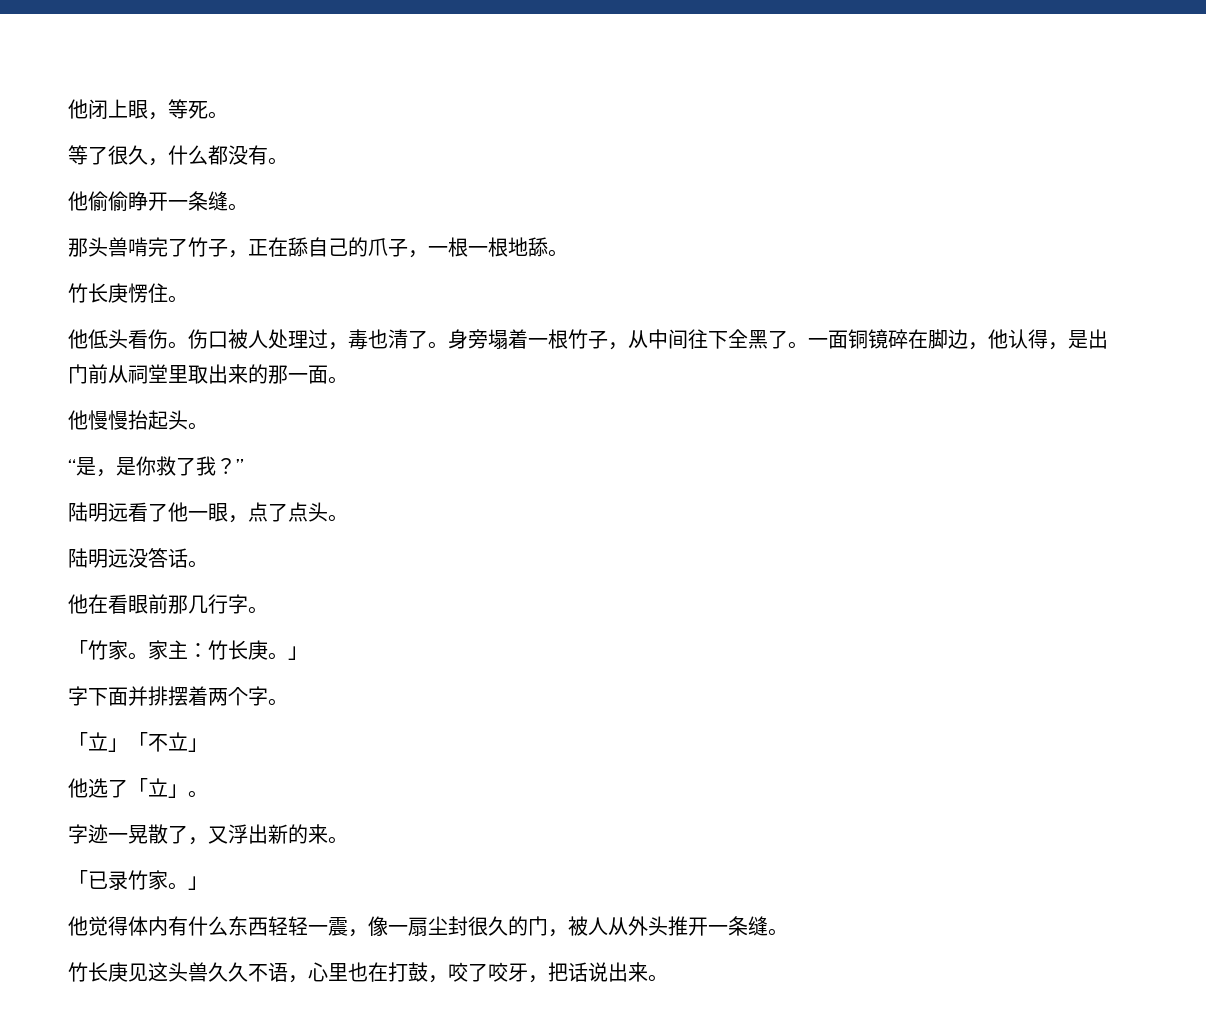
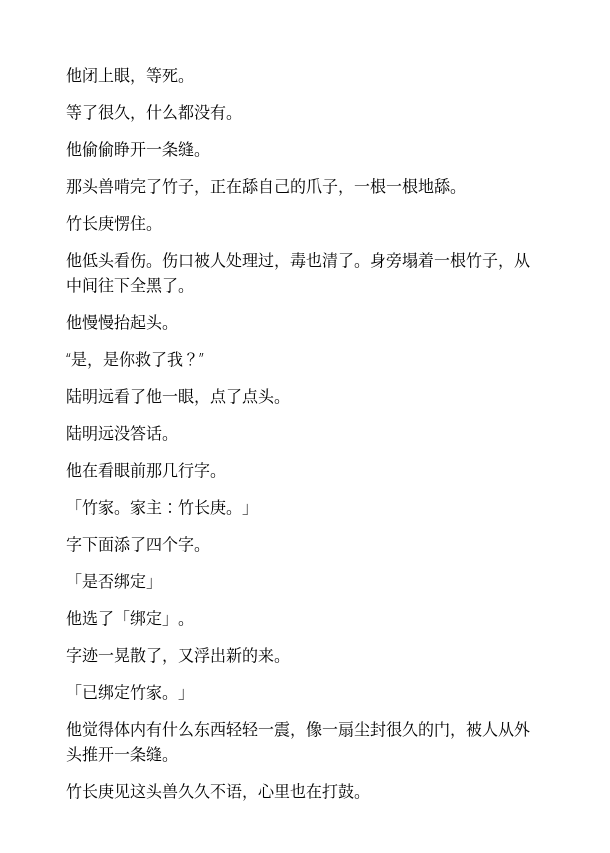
- 一面铜镜碎在脚边，他认得，是出门前从祠堂里取出来的那一面。
- 字下面并排摆着两个字。
+ 字下面添了四个字。
- 「立」「不立」
+ 「是否绑定」
- 他选了「立」。
+ 他选了「绑定」。
- 「已录竹家。」
+ 「已绑定竹家。」
- 竹长庚见这头兽久久不语，心里也在打鼓，咬了咬牙，把话说出来。
+ 竹长庚见这头兽久久不语，心里也在打鼓。

